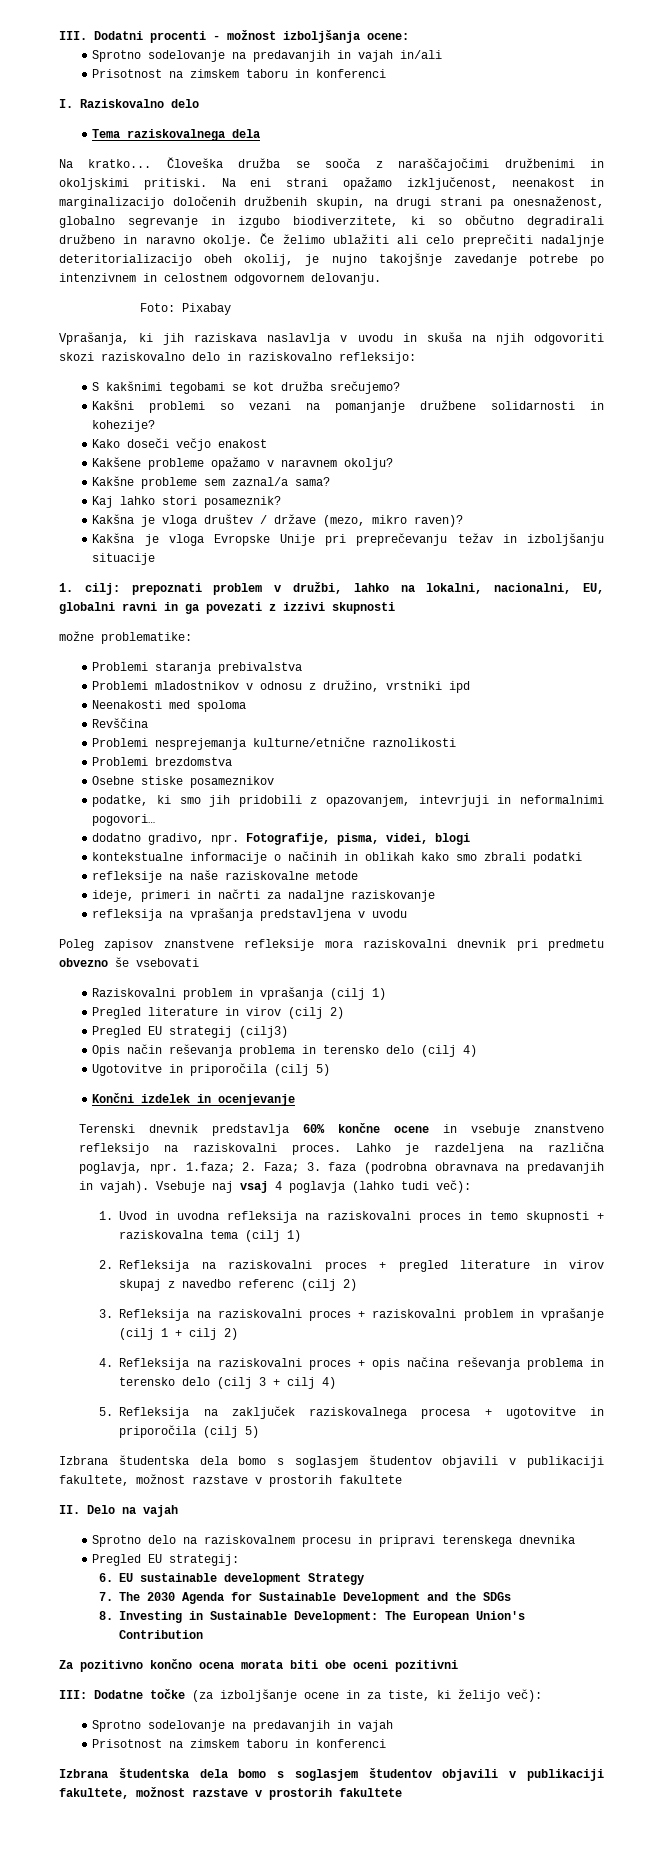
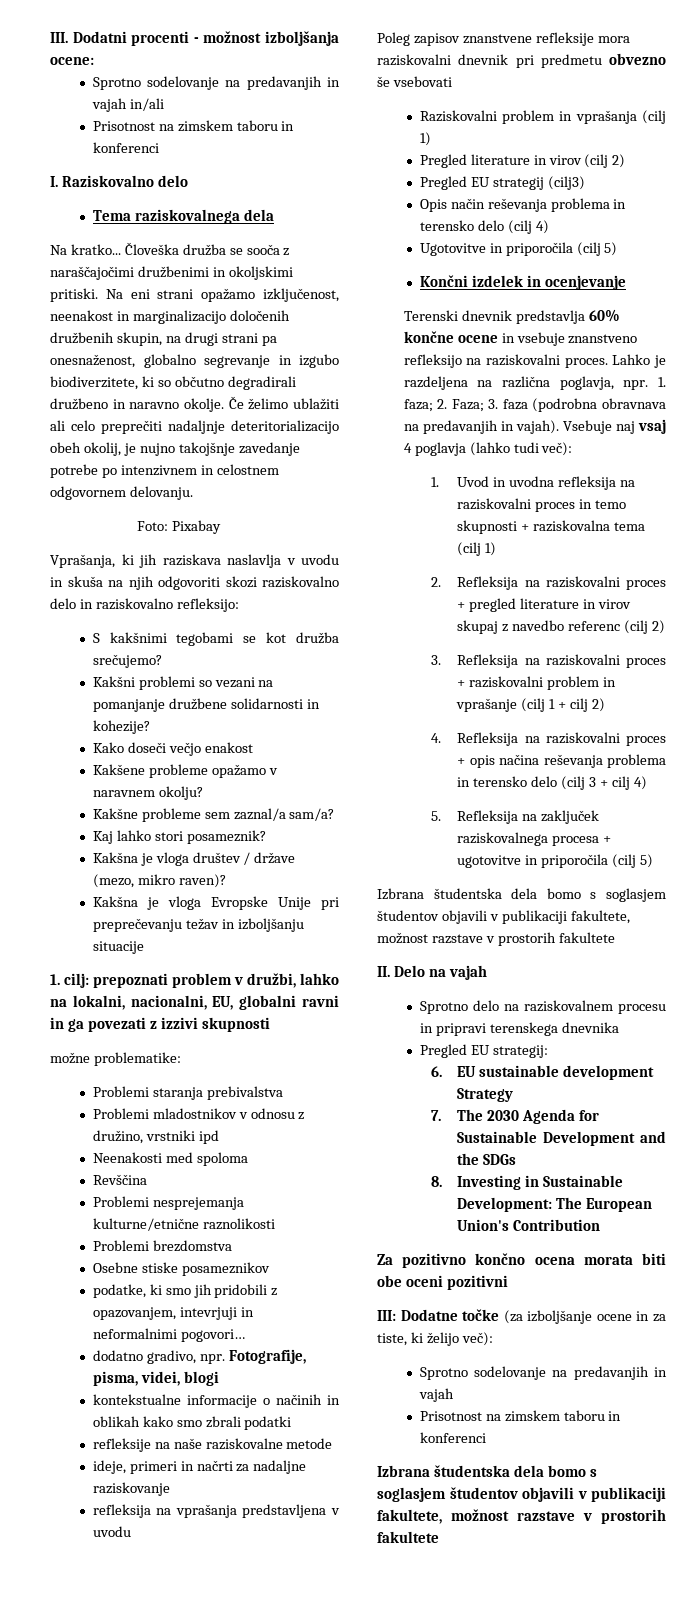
- Kakšne probleme sem zaznal/a sama?
+ Kakšne probleme sem zaznal/a sam/a?
- 1.faza; 2. Faza; 3. faza (podrobna obravnava na predavanjih in vajah).
+ 1. faza; 2. Faza; 3. faza (podrobna obravnava na predavanjih in vajah).

